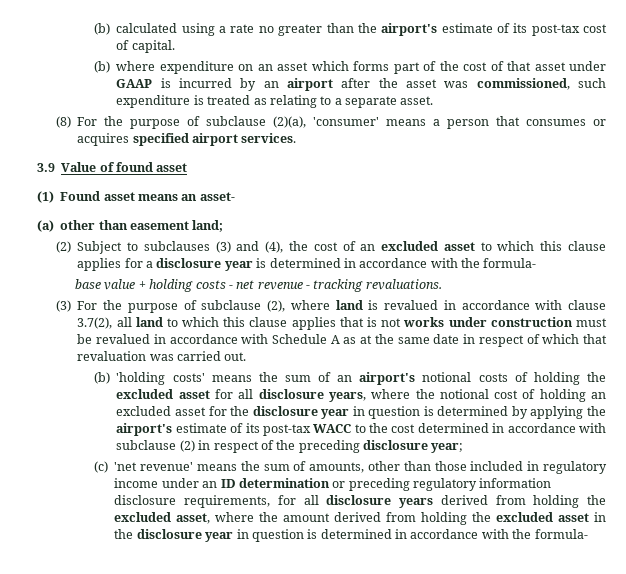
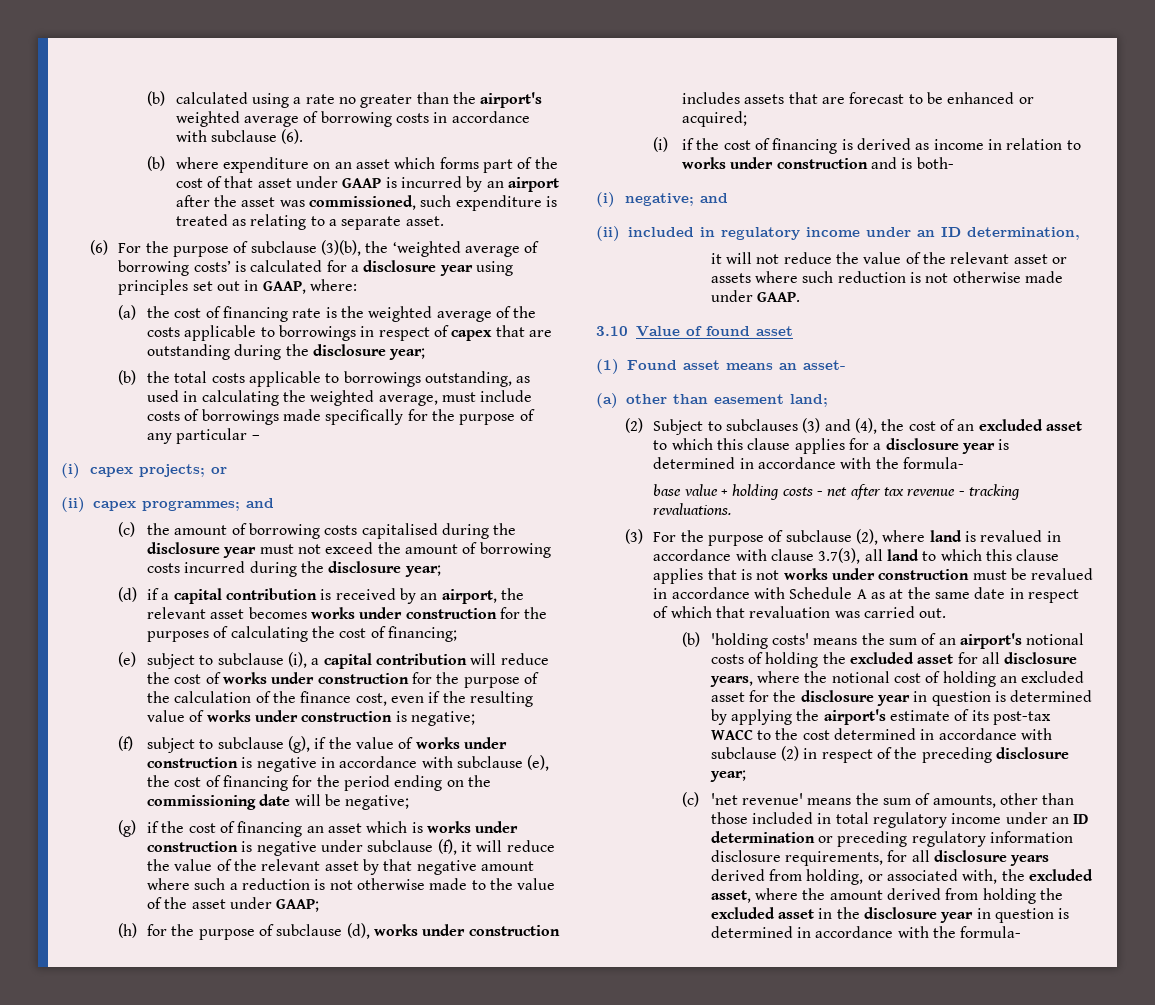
- (b) calculated using a rate no greater than the airport's estimate of its post-tax cost of capital.
+ (b) calculated using a rate no greater than the airport's weighted average of borrowing costs in accordance with subclause (6).
- (8) For the purpose of subclause (2)(a), 'consumer' means a person that consumes or acquires specified airport services.
- 3.9 Value of found asset
+ (6) For the purpose of subclause (3)(b), the ‘weighted average of borrowing costs’ is calculated for a disclosure year using principles set out in GAAP, where:
+ (a) the cost of financing rate is the weighted average of the costs applicable to borrowings in respect of capex that are outstanding during the disclosure year;
+ (b) the total costs applicable to borrowings outstanding, as used in calculating the weighted average, must include costs of borrowings made specifically for the purpose of any particular –
+ (i) capex projects; or
+ (ii) capex programmes; and
+ (c) the amount of borrowing costs capitalised during the disclosure year must not exceed the amount of borrowing costs incurred during the disclosure year;
+ (d) if a capital contribution is received by an airport, the relevant asset becomes works under construction for the purposes of calculating the cost of financing;
+ (e) subject to subclause (i), a capital contribution will reduce the cost of works under construction for the purpose of the calculation of the finance cost, even if the resulting value of works under construction is negative;
+ (f) subject to subclause (g), if the value of works under construction is negative in accordance with subclause (e), the cost of financing for the period ending on the commissioning date will be negative;
+ (g) if the cost of financing an asset which is works under construction is negative under subclause (f), it will reduce the value of the relevant asset by that negative amount where such a reduction is not otherwise made to the value of the asset under GAAP;
+ (h) for the purpose of subclause (d), works under construction includes assets that are forecast to be enhanced or acquired;
+ (i) if the cost of financing is derived as income in relation to works under construction and is both-
+ (i) negative; and
+ (ii) included in regulatory income under an ID determination,
+ it will not reduce the value of the relevant asset or assets where such reduction is not otherwise made under GAAP.
+ 3.10 Value of found asset
- base value + holding costs - net revenue - tracking revaluations.
+ base value + holding costs - net after tax revenue - tracking revaluations.
- (3) For the purpose of subclause (2), where land is revalued in accordance with clause 3.7(2), all land to which this clause applies that is not works under construction must be revalued in accordance with Schedule A as at the same date in respect of which that revaluation was carried out.
+ (3) For the purpose of subclause (2), where land is revalued in accordance with clause 3.7(3), all land to which this clause applies that is not works under construction must be revalued in accordance with Schedule A as at the same date in respect of which that revaluation was carried out.
- (c) 'net revenue' means the sum of amounts, other than those included in regulatory income under an ID determination or preceding regulatory information disclosure requirements, for all disclosure years derived from holding the excluded asset, where the amount derived from holding the excluded asset in the disclosure year in question is determined in accordance with the formula-
+ (c) 'net revenue' means the sum of amounts, other than those included in total regulatory income under an ID determination or preceding regulatory information disclosure requirements, for all disclosure years derived from holding, or associated with, the excluded asset, where the amount derived from holding the excluded asset in the disclosure year in question is determined in accordance with the formula-

